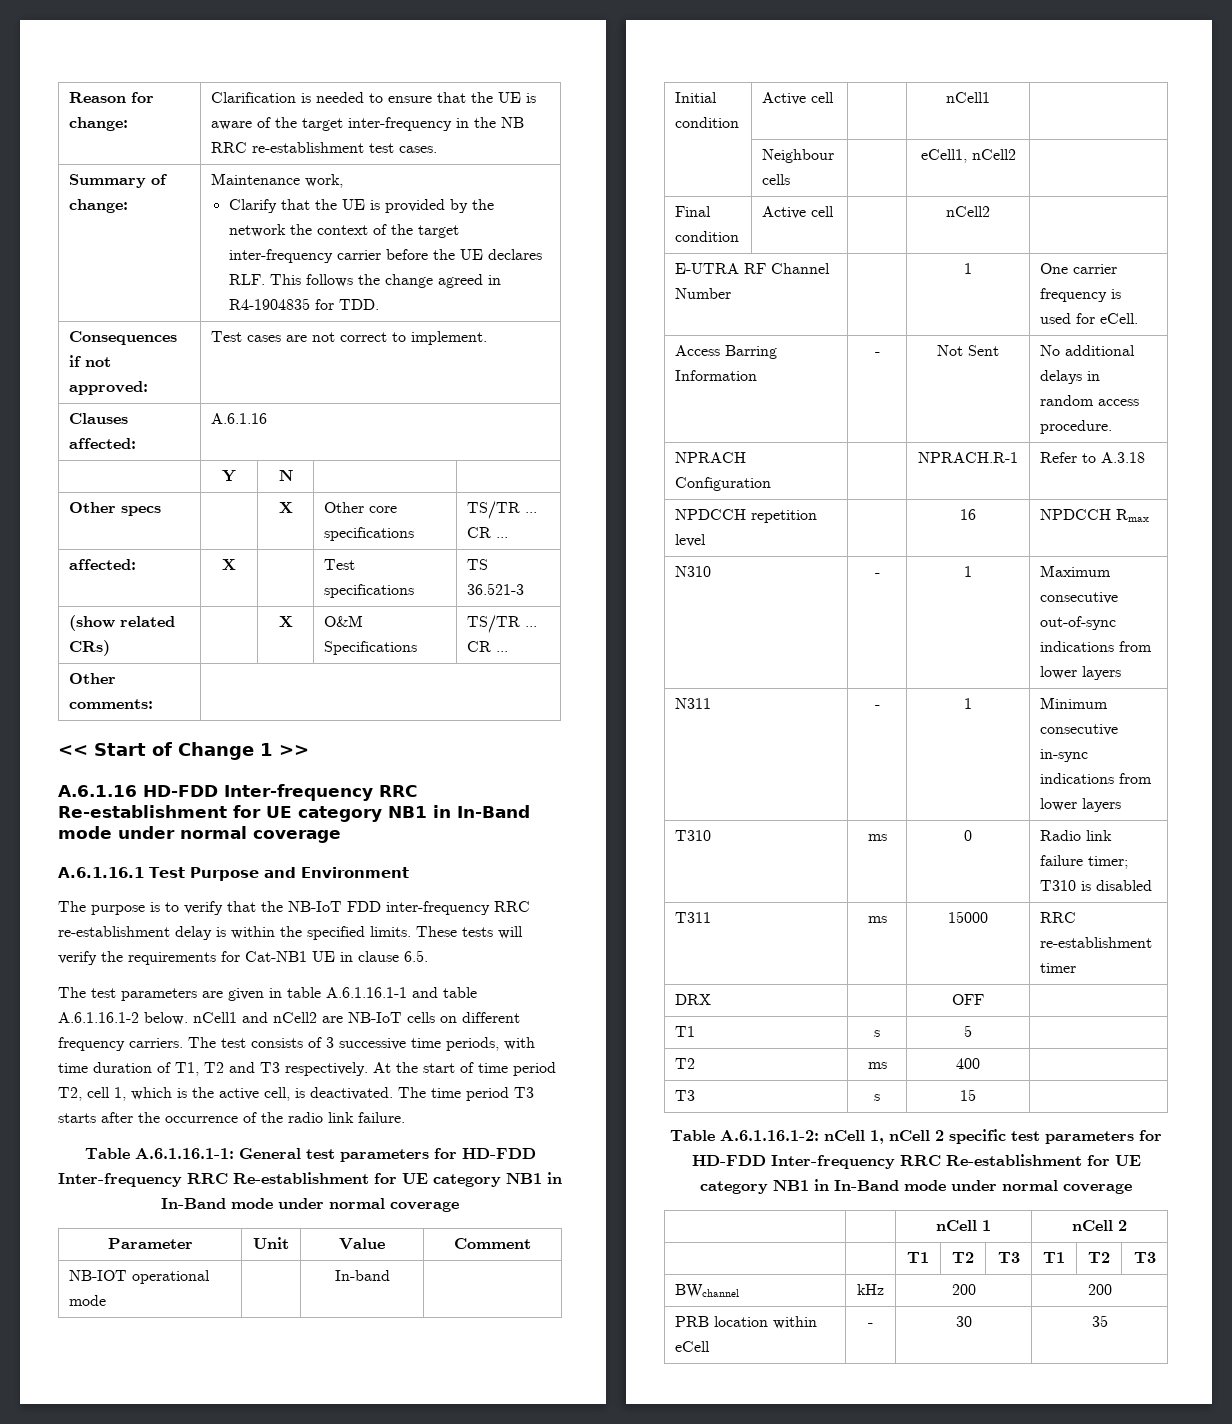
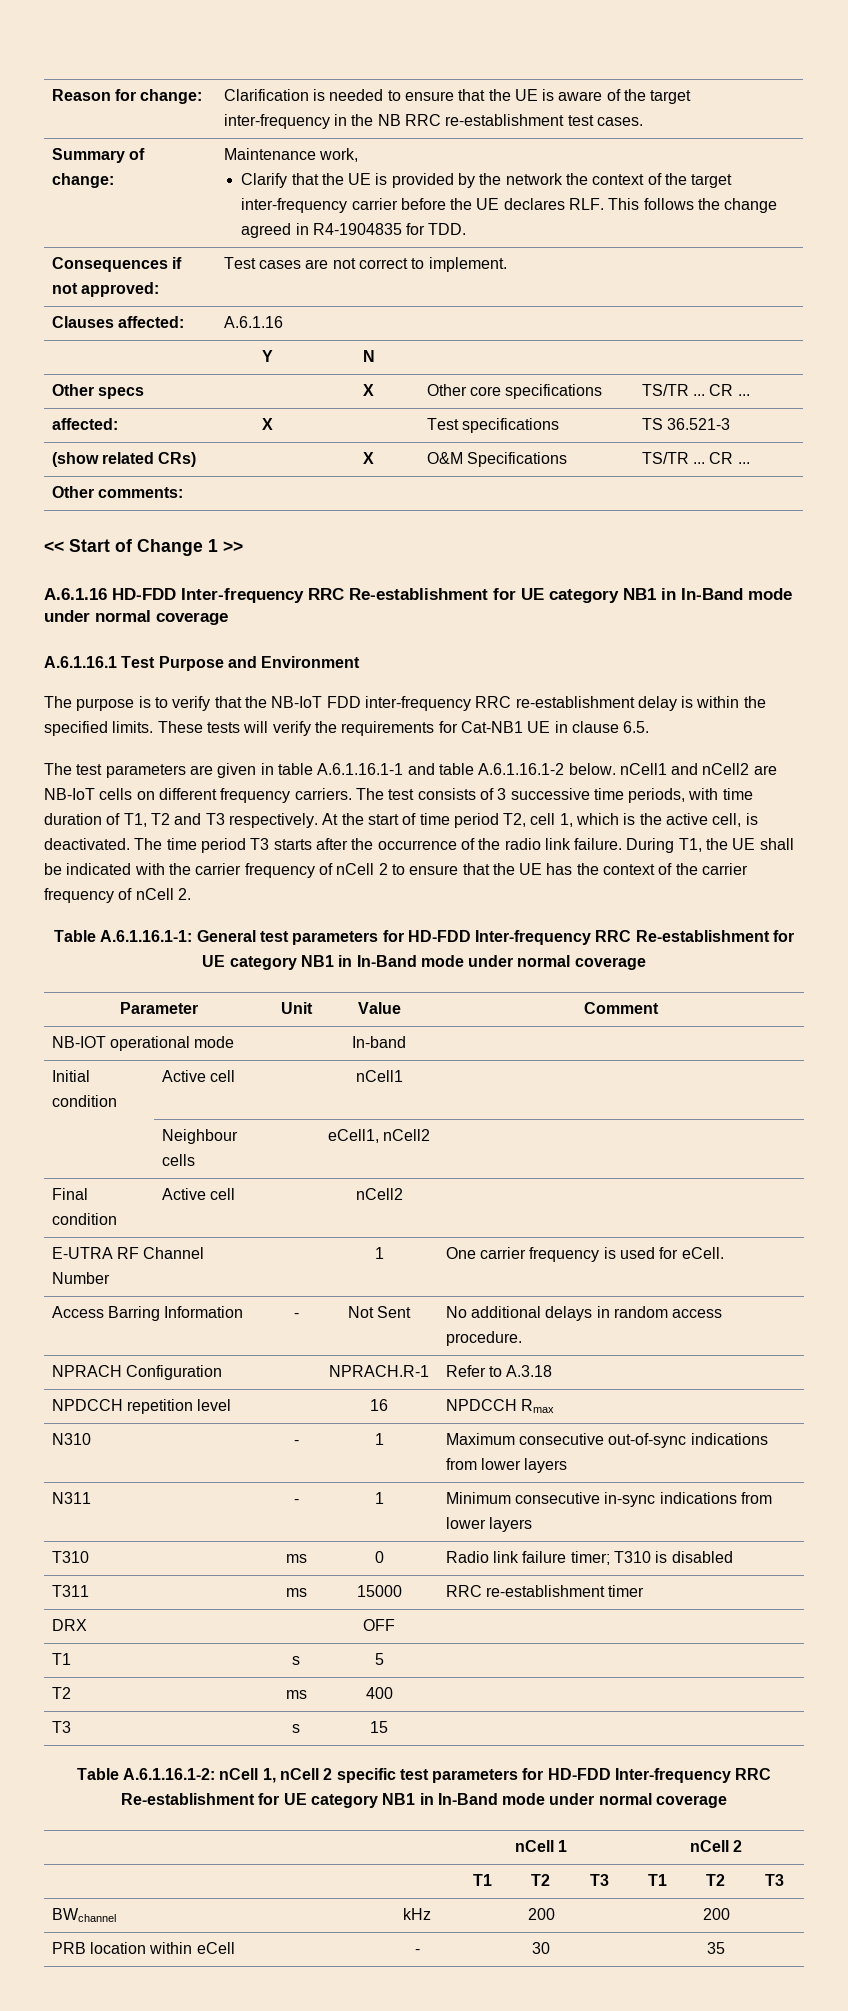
+ During T1, the UE shall be indicated with the carrier frequency of nCell 2 to ensure that the UE has the context of the carrier frequency of nCell 2.

